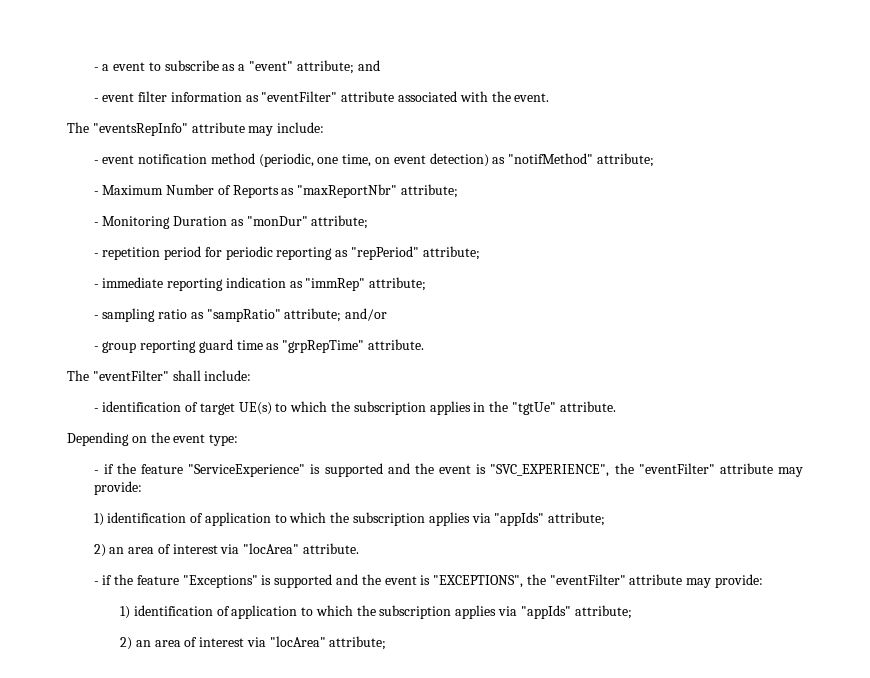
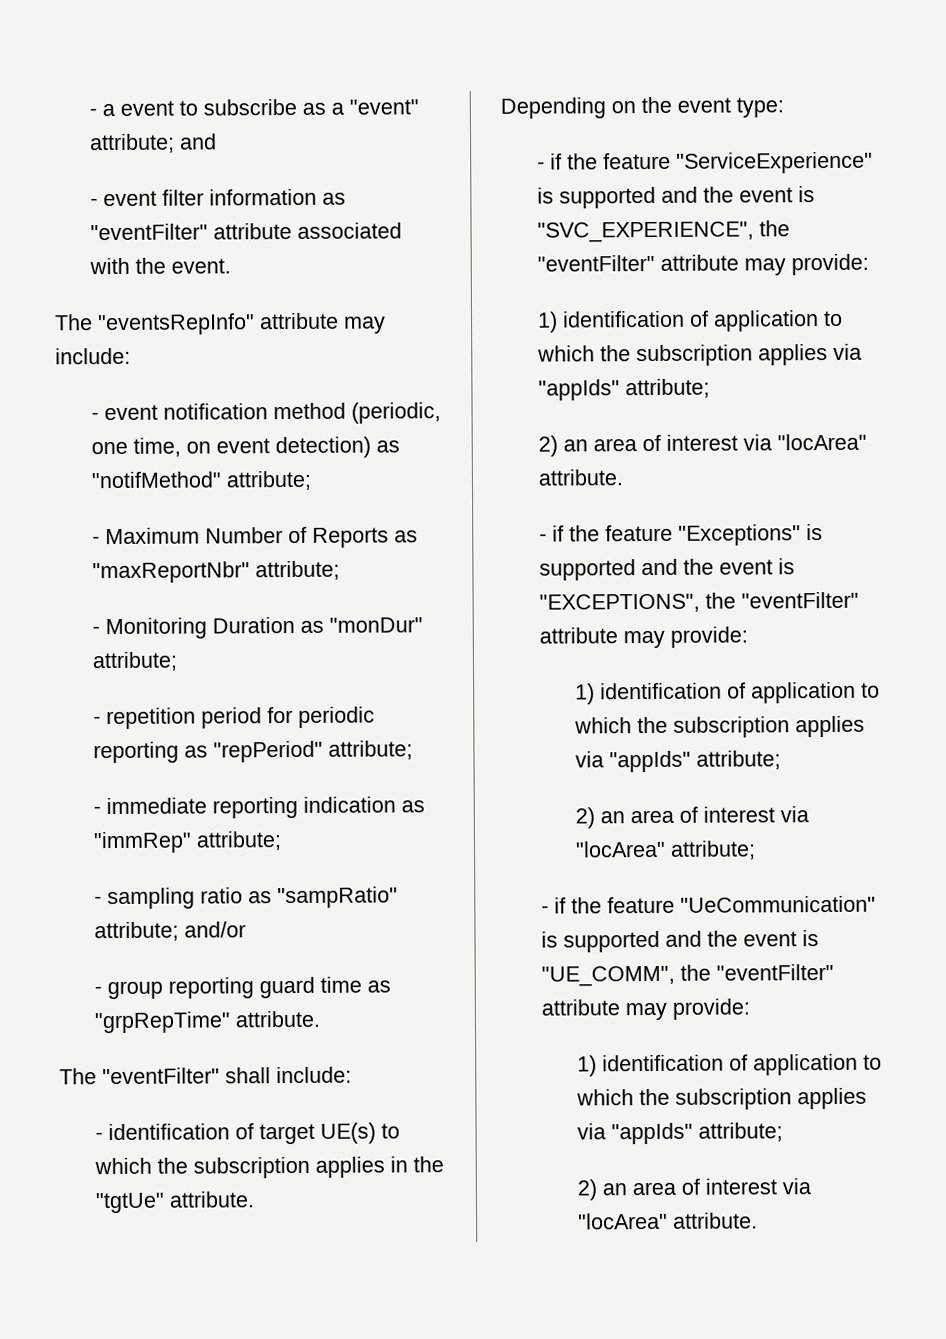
+ - if the feature "UeCommunication" is supported and the event is "UE_COMM", the "eventFilter" attribute may provide:
+ 1) identification of application to which the subscription applies via "appIds" attribute;
+ 2) an area of interest via "locArea" attribute.

